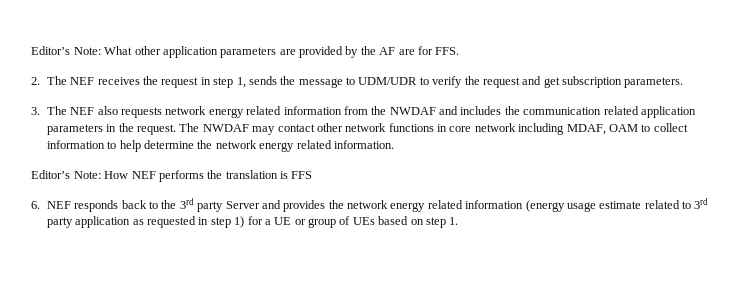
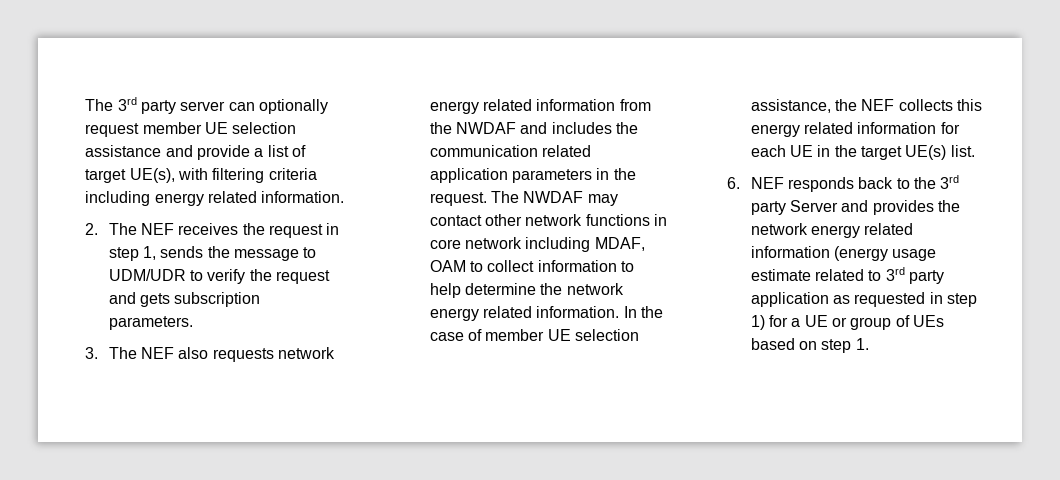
- Editor’s Note: What other application parameters are provided by the AF are for FFS.
+ The 3rd party server can optionally request member UE selection assistance and provide a list of target UE(s), with filtering criteria including energy related information.
- 2. The NEF receives the request in step 1, sends the message to UDM/UDR to verify the request and get subscription parameters.
+ 2. The NEF receives the request in step 1, sends the message to UDM/UDR to verify the request and gets subscription parameters.
- The NWDAF may contact other network functions in core network including MDAF, OAM to collect information to help determine the network energy related information.
- Editor’s Note: How NEF performs the translation is FFS
+ The NWDAF may contact other network functions in core network including MDAF, OAM to collect information to help determine the network energy related information. In the case of member UE selection assistance, the NEF collects this energy related information for each UE in the target UE(s) list.

